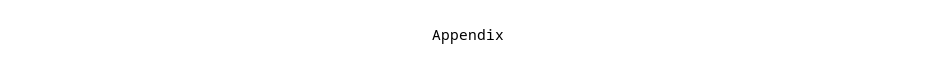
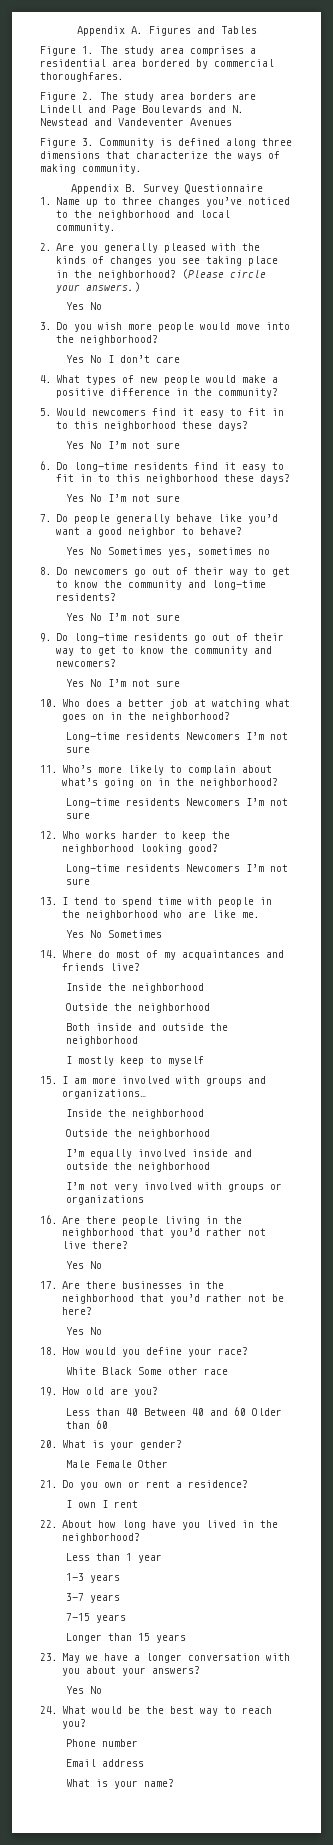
- Appendix
+ Appendix A. Figures and Tables
+ Figure 1. The study area comprises a residential area bordered by commercial thoroughfares.
+ Figure 2. The study area borders are Lindell and Page Boulevards and N. Newstead and Vandeventer Avenues
+ Figure 3. Community is defined along three dimensions that characterize the ways of making community.
+ Appendix B. Survey Questionnaire
+ 1. Name up to three changes you’ve noticed to the neighborhood and local community.
+ 2. Are you generally pleased with the kinds of changes you see taking place in the neighborhood? (Please circle your answers.)
+ Yes No
+ 3. Do you wish more people would move into the neighborhood?
+ Yes No I don’t care
+ 4. What types of new people would make a positive difference in the community?
+ 5. Would newcomers find it easy to fit in to this neighborhood these days?
+ Yes No I’m not sure
+ 6. Do long-time residents find it easy to fit in to this neighborhood these days?
+ Yes No I’m not sure
+ 7. Do people generally behave like you’d want a good neighbor to behave?
+ Yes No Sometimes yes, sometimes no
+ 8. Do newcomers go out of their way to get to know the community and long-time residents?
+ Yes No I’m not sure
+ 9. Do long-time residents go out of their way to get to know the community and newcomers?
+ Yes No I’m not sure
+ 10. Who does a better job at watching what goes on in the neighborhood?
+ Long-time residents Newcomers I’m not sure
+ 11. Who’s more likely to complain about what’s going on in the neighborhood?
+ Long-time residents Newcomers I’m not sure
+ 12. Who works harder to keep the neighborhood looking good?
+ Long-time residents Newcomers I’m not sure
+ 13. I tend to spend time with people in the neighborhood who are like me.
+ Yes No Sometimes
+ 14. Where do most of my acquaintances and friends live?
+ Inside the neighborhood
+ Outside the neighborhood
+ Both inside and outside the neighborhood
+ I mostly keep to myself
+ 15. I am more involved with groups and organizations…
+ Inside the neighborhood
+ Outside the neighborhood
+ I’m equally involved inside and outside the neighborhood
+ I’m not very involved with groups or organizations
+ 16. Are there people living in the neighborhood that you’d rather not live there?
+ Yes No
+ 17. Are there businesses in the neighborhood that you’d rather not be here?
+ Yes No
+ 18. How would you define your race?
+ White Black Some other race
+ 19. How old are you?
+ Less than 40 Between 40 and 60 Older than 60
+ 20. What is your gender?
+ Male Female Other
+ 21. Do you own or rent a residence?
+ I own I rent
+ 22. About how long have you lived in the neighborhood?
+ Less than 1 year
+ 1-3 years
+ 3-7 years
+ 7-15 years
+ Longer than 15 years
+ 23. May we have a longer conversation with you about your answers?
+ Yes No
+ 24. What would be the best way to reach you?
+ Phone number
+ Email address
+ What is your name?

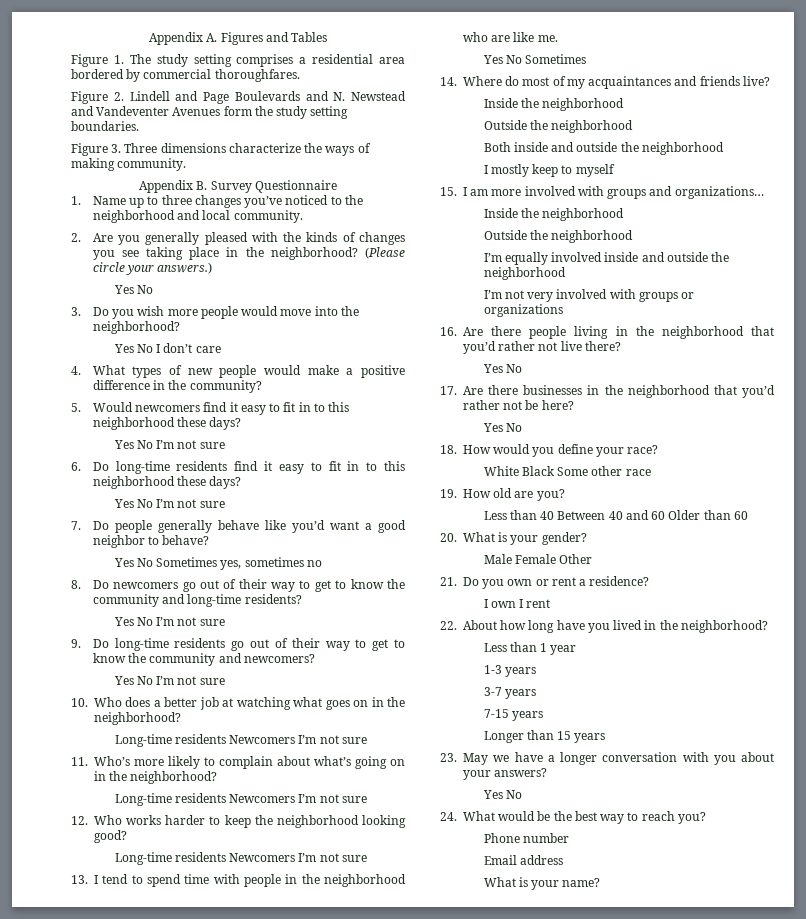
- Figure 1. The study area comprises a residential area bordered by commercial thoroughfares.
+ Figure 1. The study setting comprises a residential area bordered by commercial thoroughfares.
- Figure 2. The study area borders are Lindell and Page Boulevards and N. Newstead and Vandeventer Avenues
- Figure 3. Community is defined along three dimensions that characterize the ways of making community.
+ Figure 2. Lindell and Page Boulevards and N. Newstead and Vandeventer Avenues form the study setting boundaries.
+ Figure 3. Three dimensions characterize the ways of making community.

